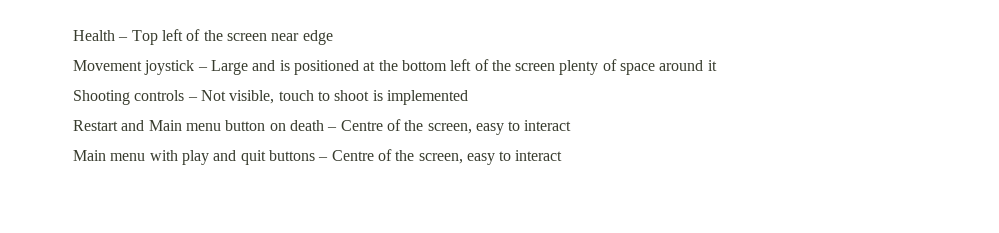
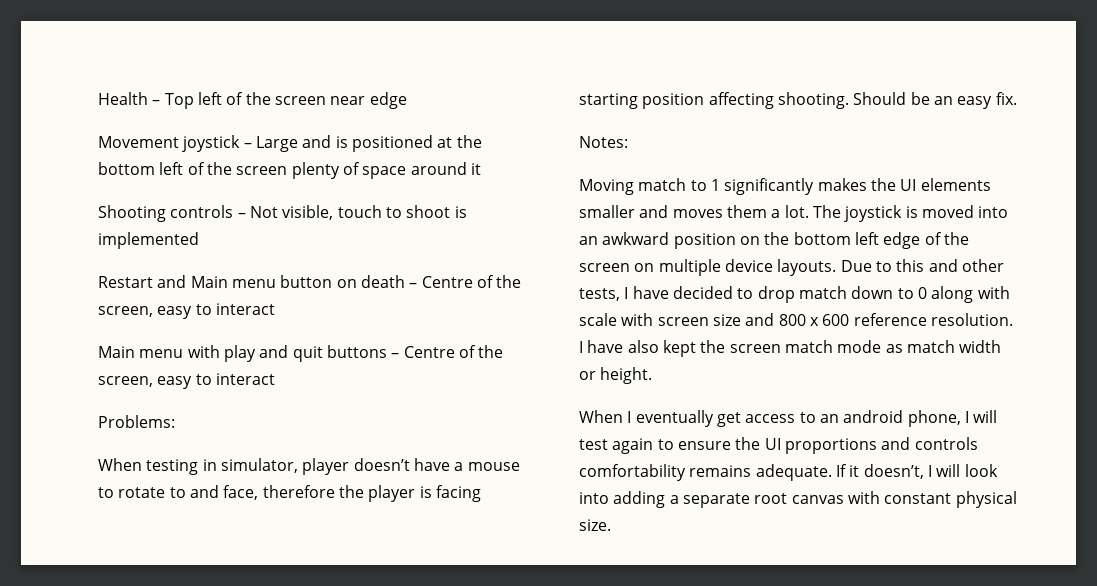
+ Problems:
+ When testing in simulator, player doesn’t have a mouse to rotate to and face, therefore the player is facing starting position affecting shooting. Should be an easy fix.
+ Notes:
+ Moving match to 1 significantly makes the UI elements smaller and moves them a lot. The joystick is moved into an awkward position on the bottom left edge of the screen on multiple device layouts. Due to this and other tests, I have decided to drop match down to 0 along with scale with screen size and 800 x 600 reference resolution. I have also kept the screen match mode as match width or height.
+ When I eventually get access to an android phone, I will test again to ensure the UI proportions and controls comfortability remains adequate. If it doesn’t, I will look into adding a separate root canvas with constant physical size.

